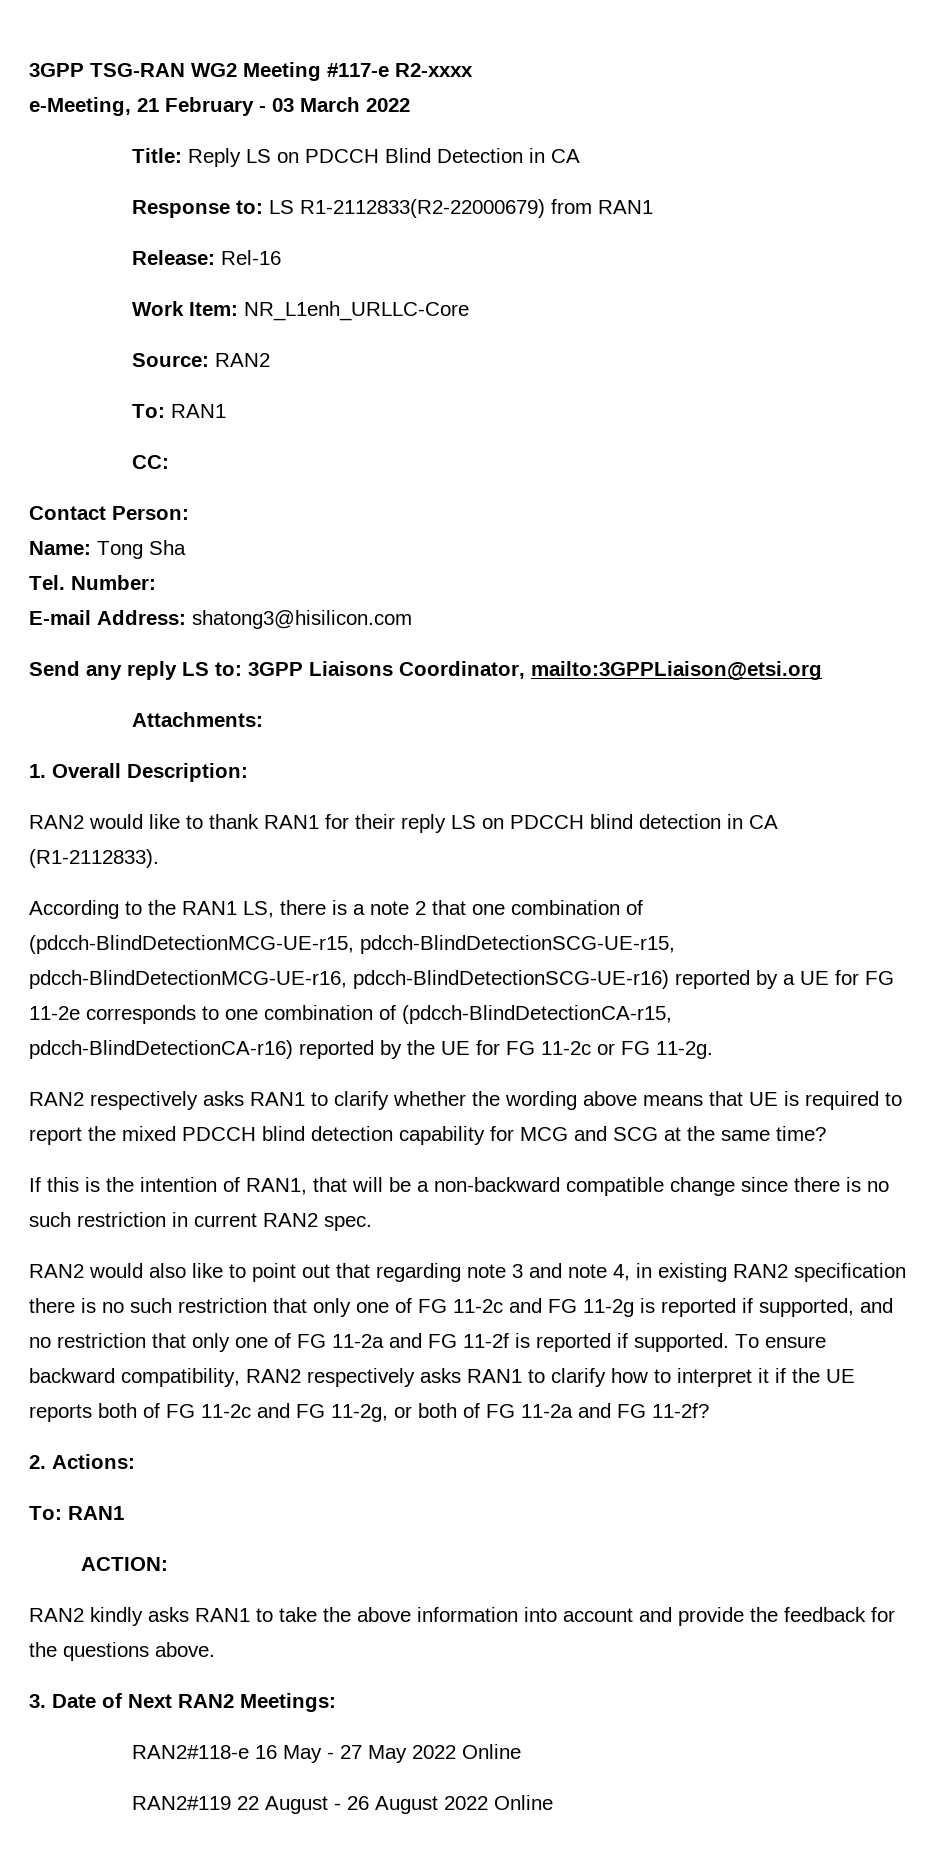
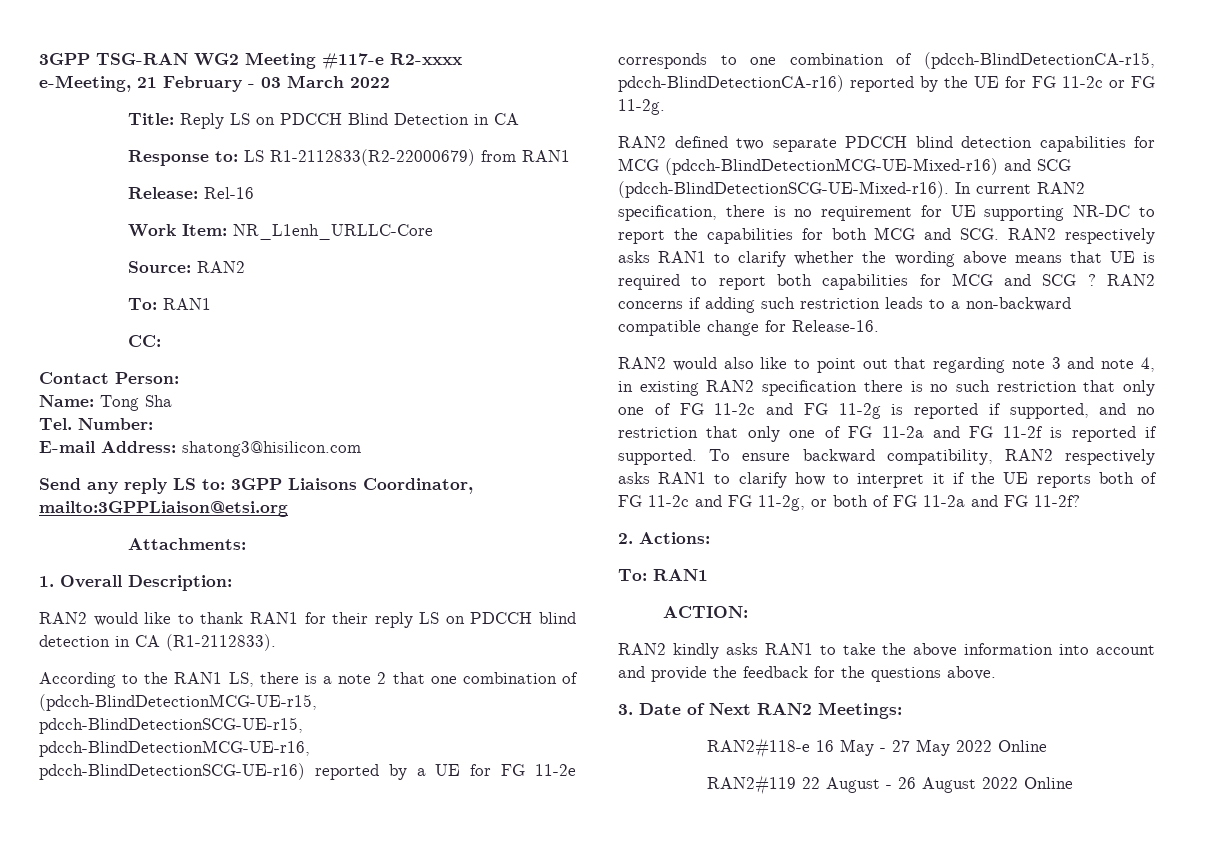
- RAN2 respectively asks RAN1 to clarify whether the wording above means that UE is required to report the mixed PDCCH blind detection capability for MCG and SCG at the same time?
- If this is the intention of RAN1, that will be a non-backward compatible change since there is no such restriction in current RAN2 spec.
+ RAN2 defined two separate PDCCH blind detection capabilities for MCG (pdcch-BlindDetectionMCG-UE-Mixed-r16) and SCG (pdcch-BlindDetectionSCG-UE-Mixed-r16). In current RAN2 specification, there is no requirement for UE supporting NR-DC to report the capabilities for both MCG and SCG. RAN2 respectively asks RAN1 to clarify whether the wording above means that UE is required to report both capabilities for MCG and SCG ? RAN2 concerns if adding such restriction leads to a non-backward compatible change for Release-16.

